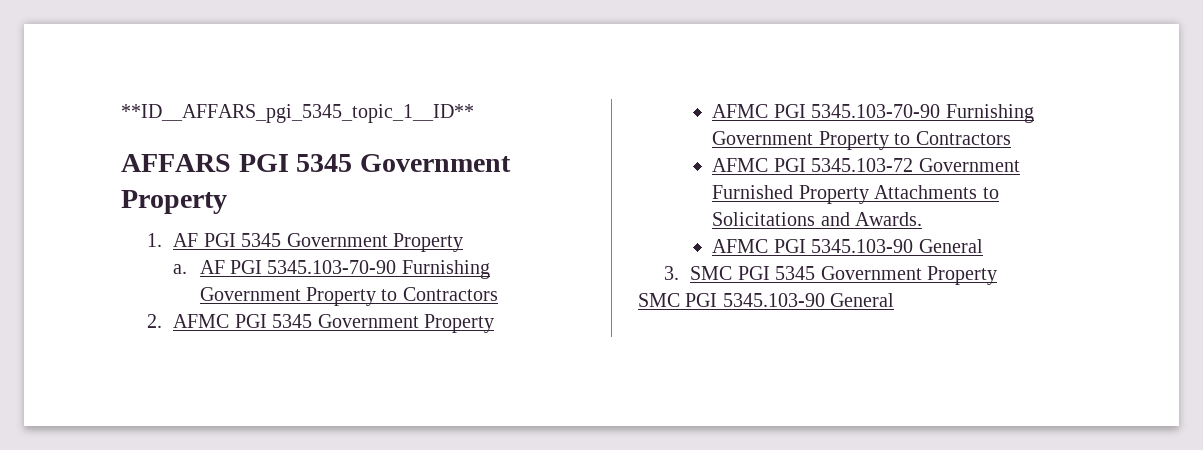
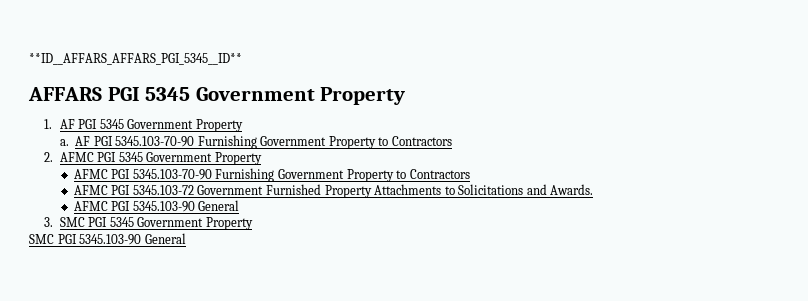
- **ID__AFFARS_pgi_5345_topic_1__ID**
+ **ID__AFFARS_AFFARS_PGI_5345__ID**

